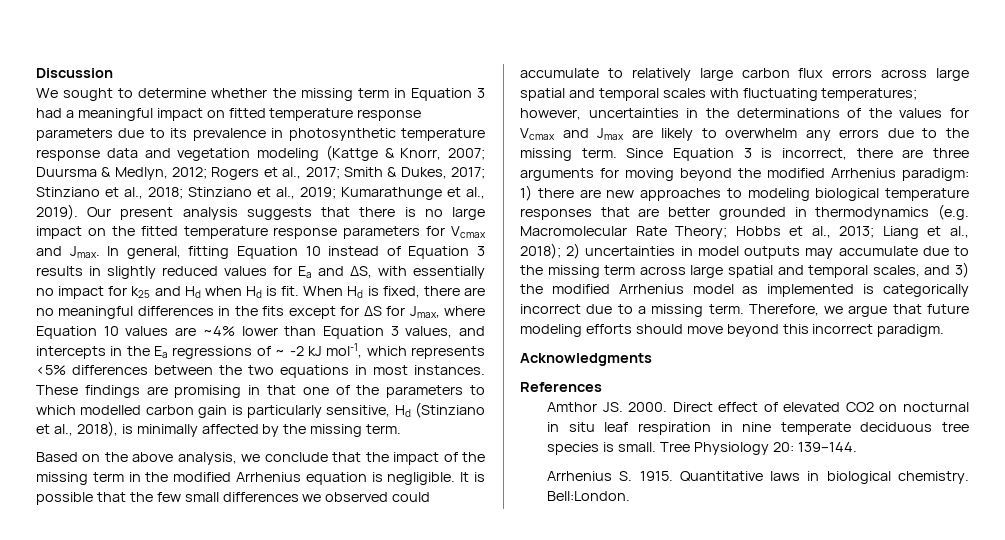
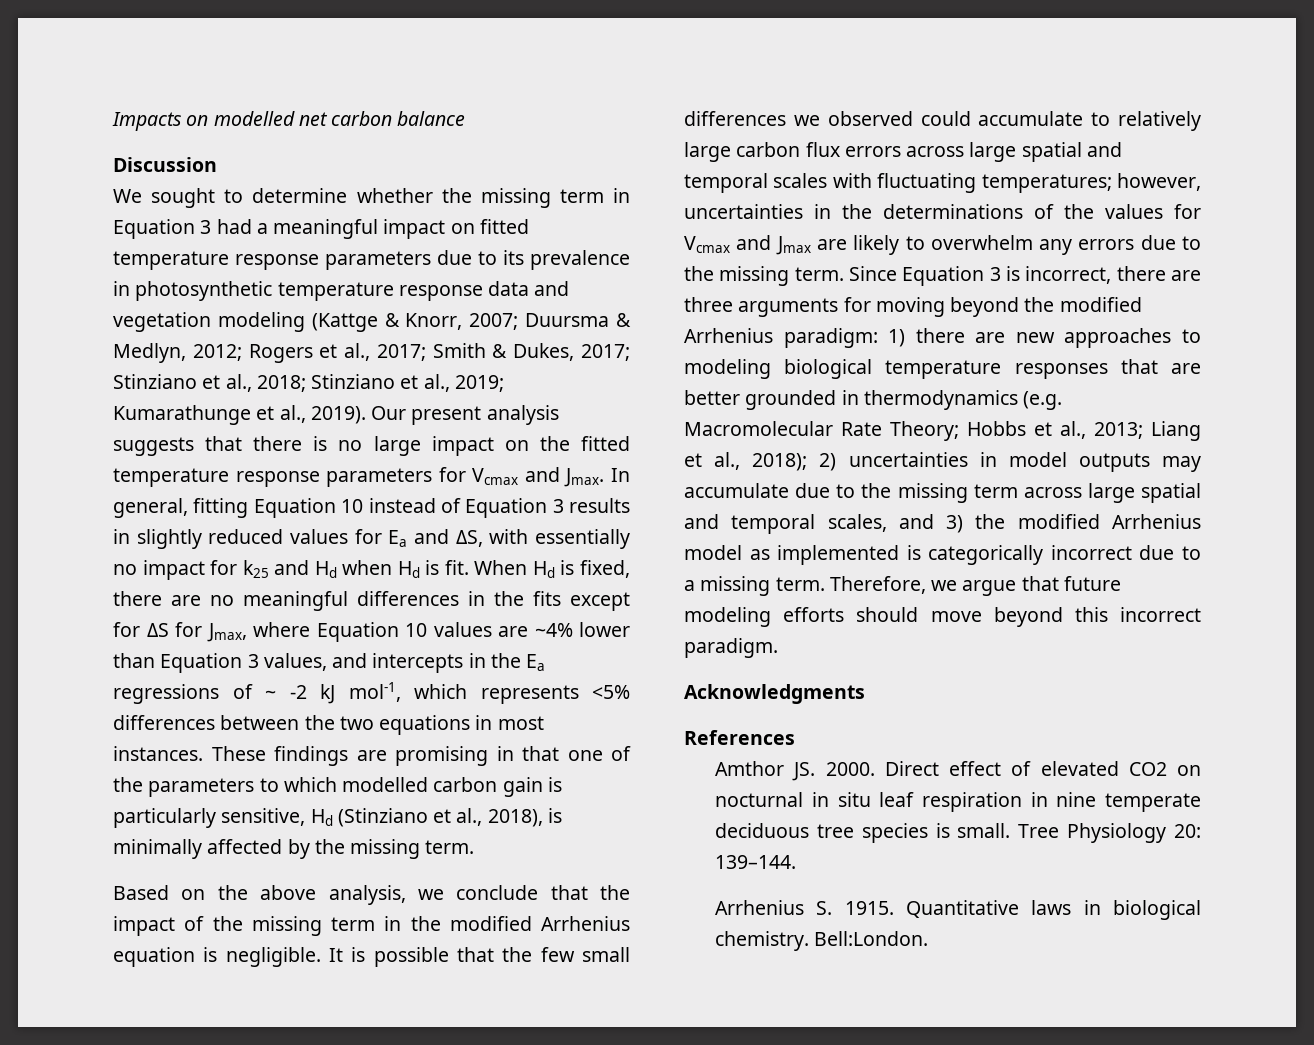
+ Impacts on modelled net carbon balance

